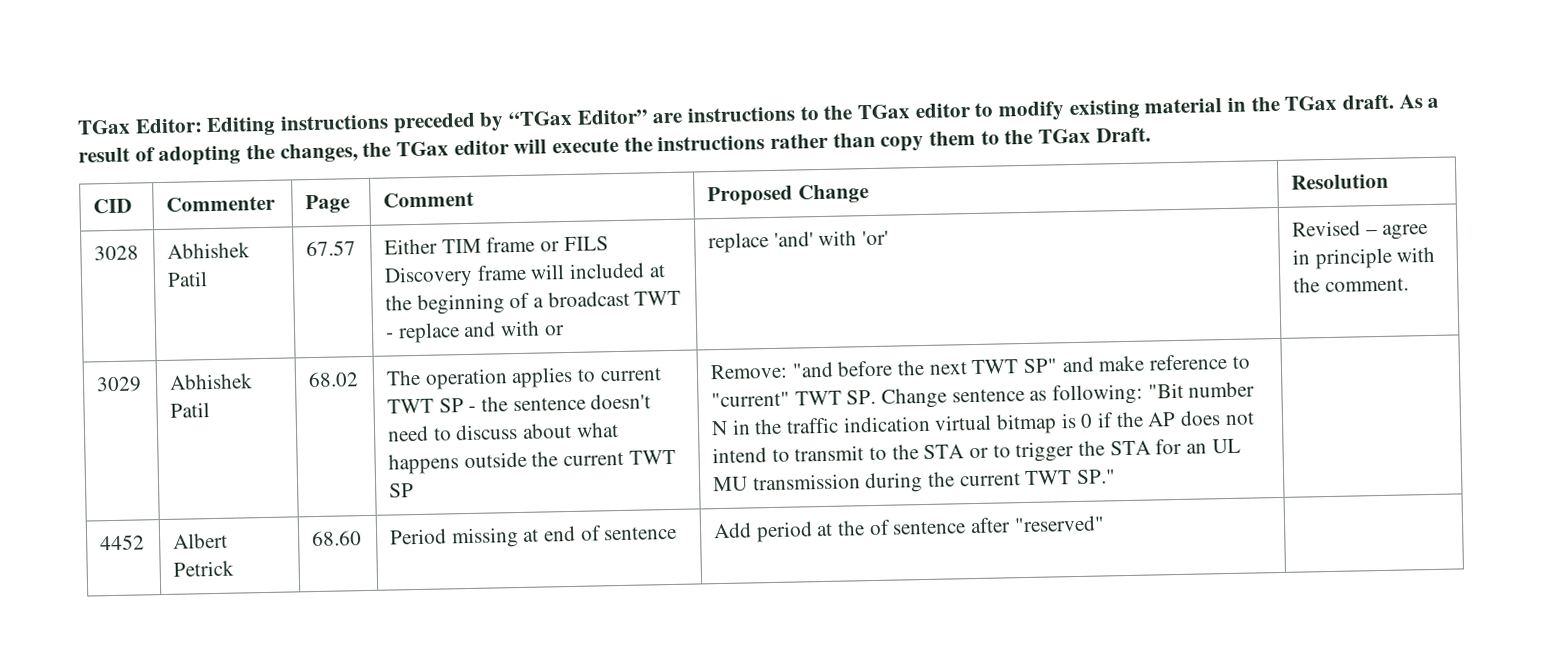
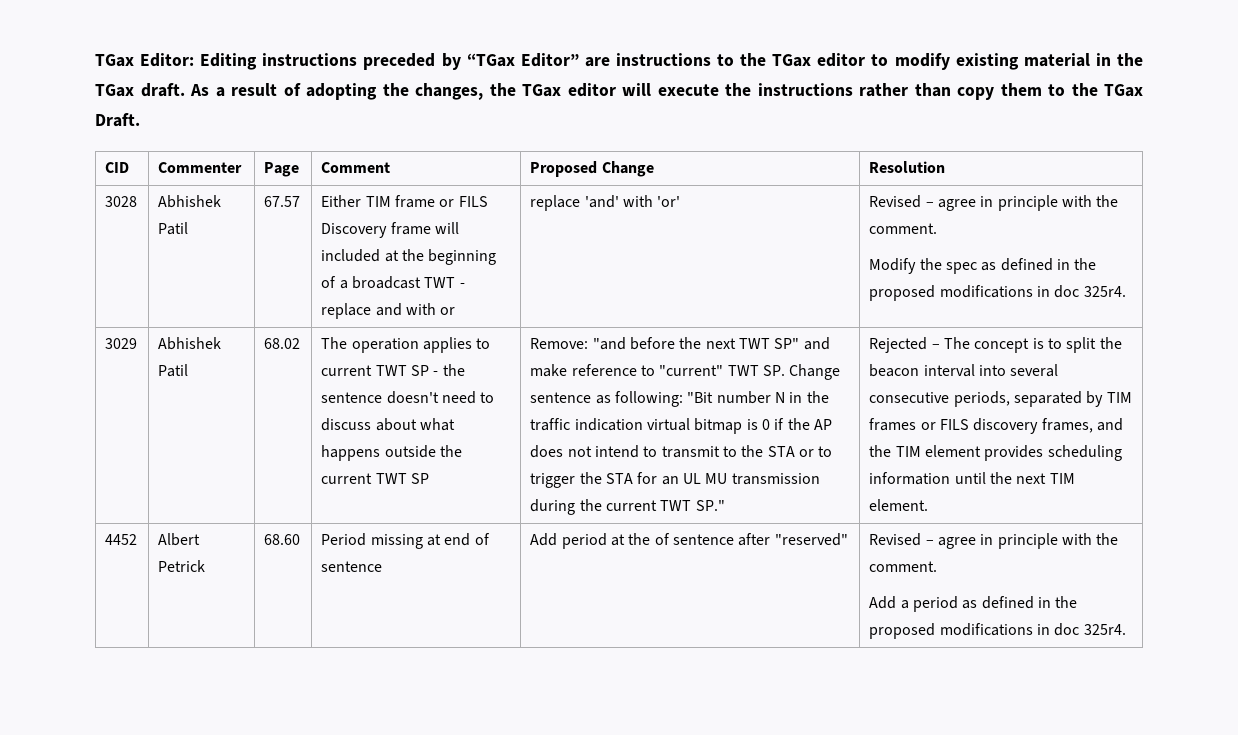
+ Modify the spec as defined in the proposed modifications in doc 325r4.
+ Rejected – The concept is to split the beacon interval into several consecutive periods, separated by TIM frames or FILS discovery frames, and the TIM element provides scheduling information until the next TIM element.
- 4452 | Albert Petrick | 68.60 | Period missing at end of sentence | Add period at the of sentence after "reserved" |
+ 4452 | Albert Petrick | 68.60 | Period missing at end of sentence | Add period at the of sentence after "reserved" | Revised – agree in principle with the comment.
+ Add a period as defined in the proposed modifications in doc 325r4.

